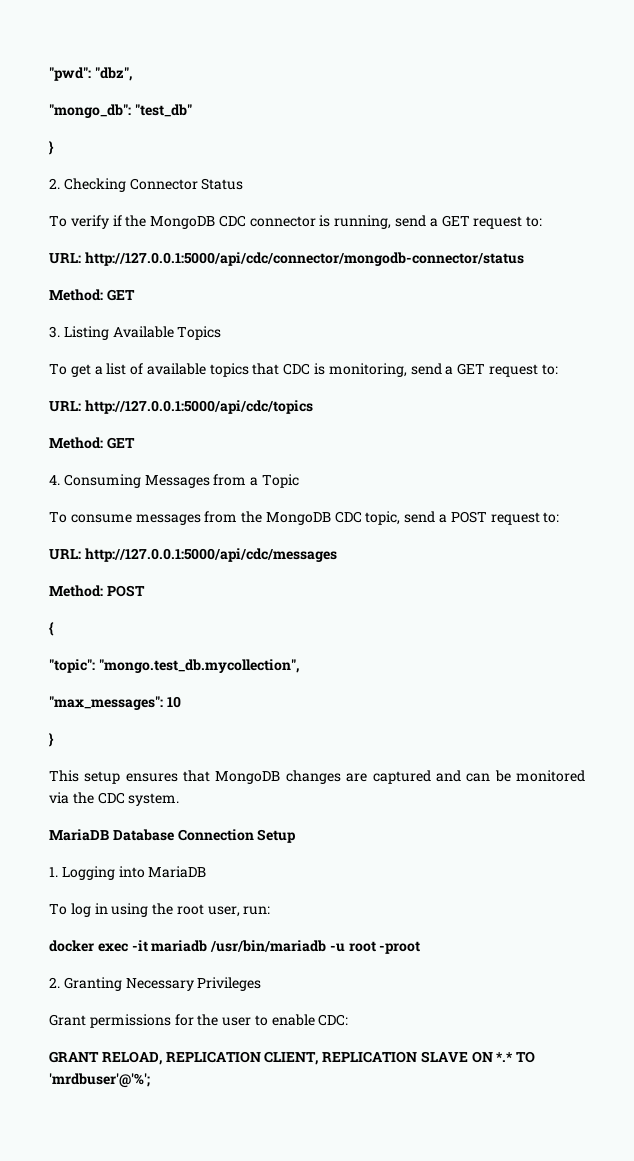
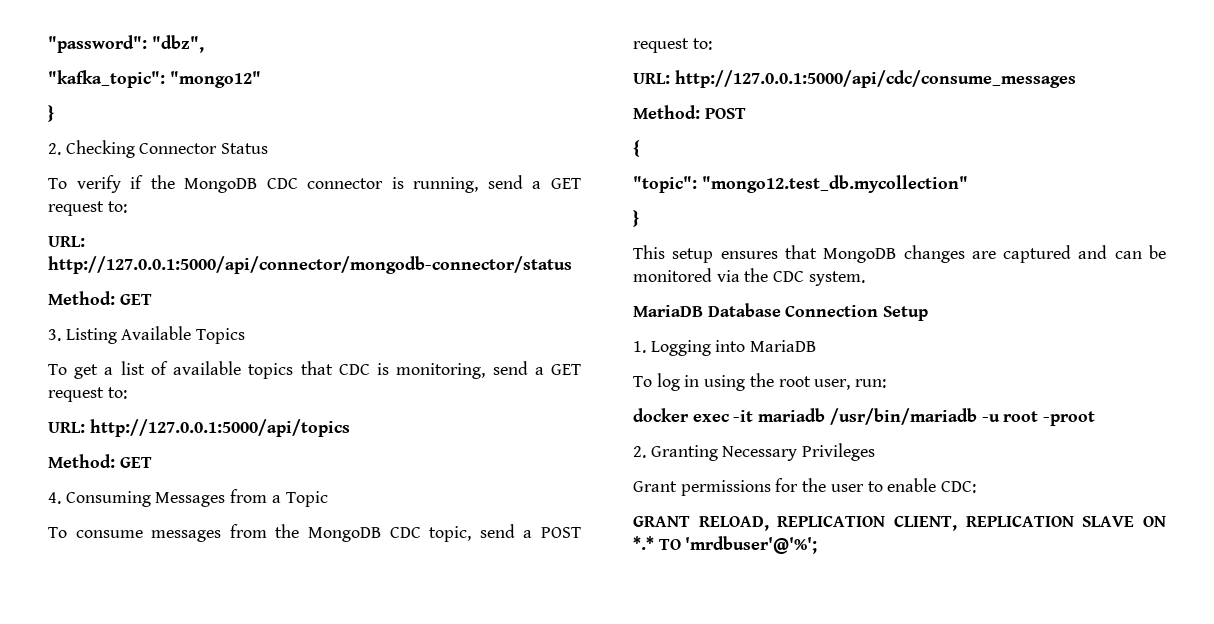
- "pwd": "dbz",
+ "password": "dbz",
- "mongo_db": "test_db"
+ "kafka_topic": "mongo12"
- URL: http://127.0.0.1:5000/api/cdc/connector/mongodb-connector/status
+ URL: http://127.0.0.1:5000/api/connector/mongodb-connector/status
- URL: http://127.0.0.1:5000/api/cdc/topics
+ URL: http://127.0.0.1:5000/api/topics
- URL: http://127.0.0.1:5000/api/cdc/messages
+ URL: http://127.0.0.1:5000/api/cdc/consume_messages
- "topic": "mongo.test_db.mycollection",
- "max_messages": 10
+ "topic": "mongo12.test_db.mycollection"

